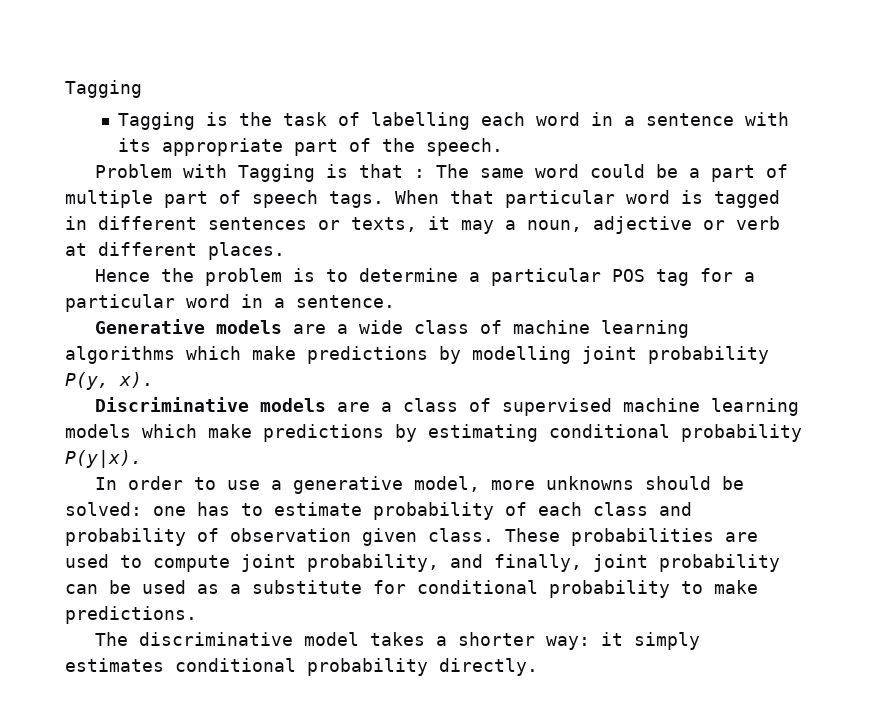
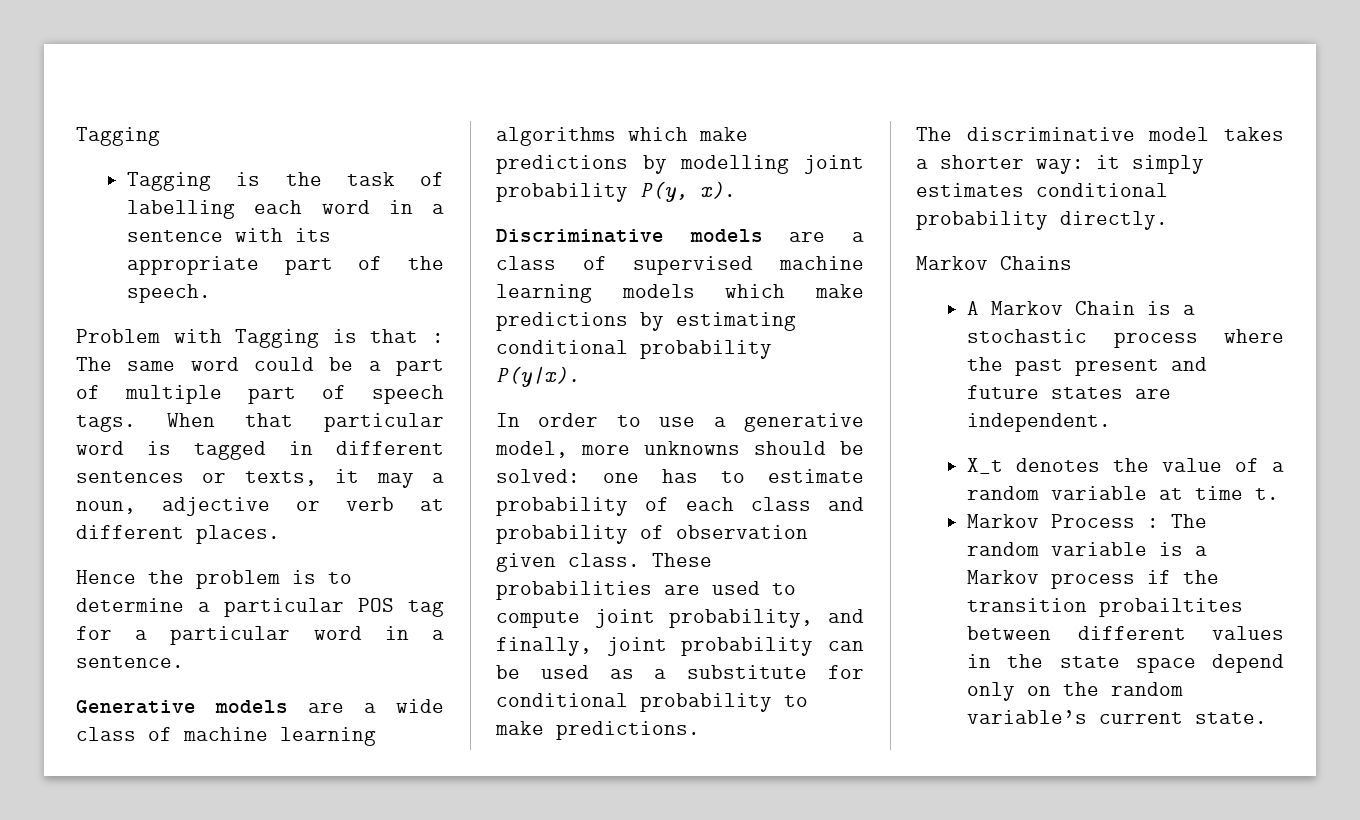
+ Markov Chains
+ A Markov Chain is a stochastic process where the past present and future states are independent.
+ X_t denotes the value of a random variable at time t.
+ Markov Process : The random variable is a Markov process if the transition probailtites between different values in the state space depend only on the random variable’s current state.

